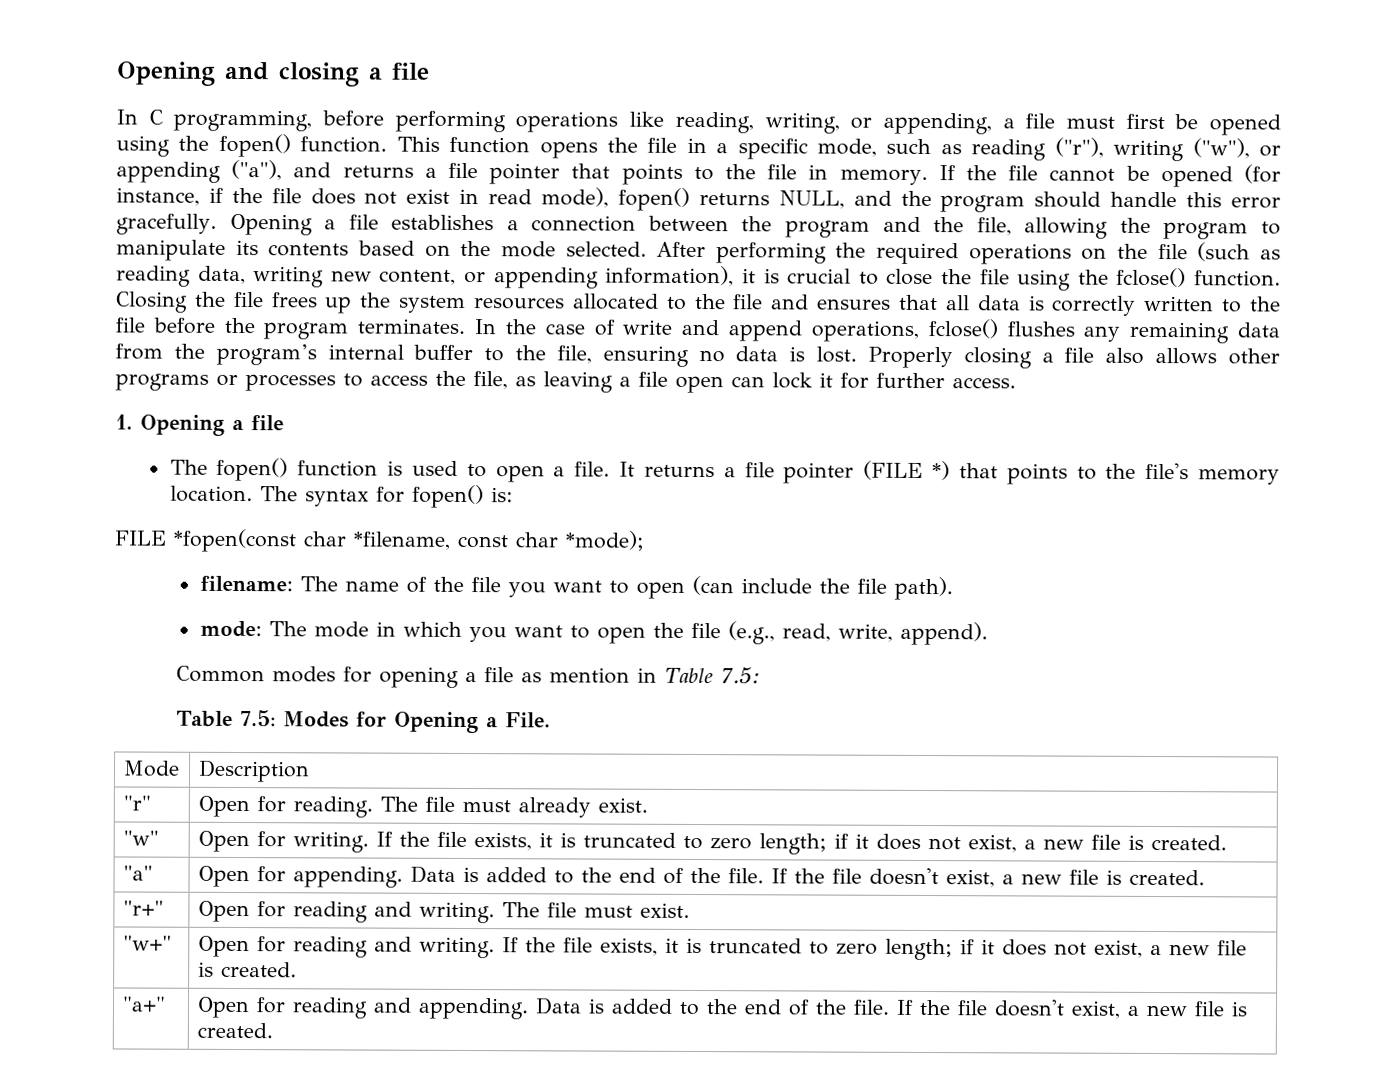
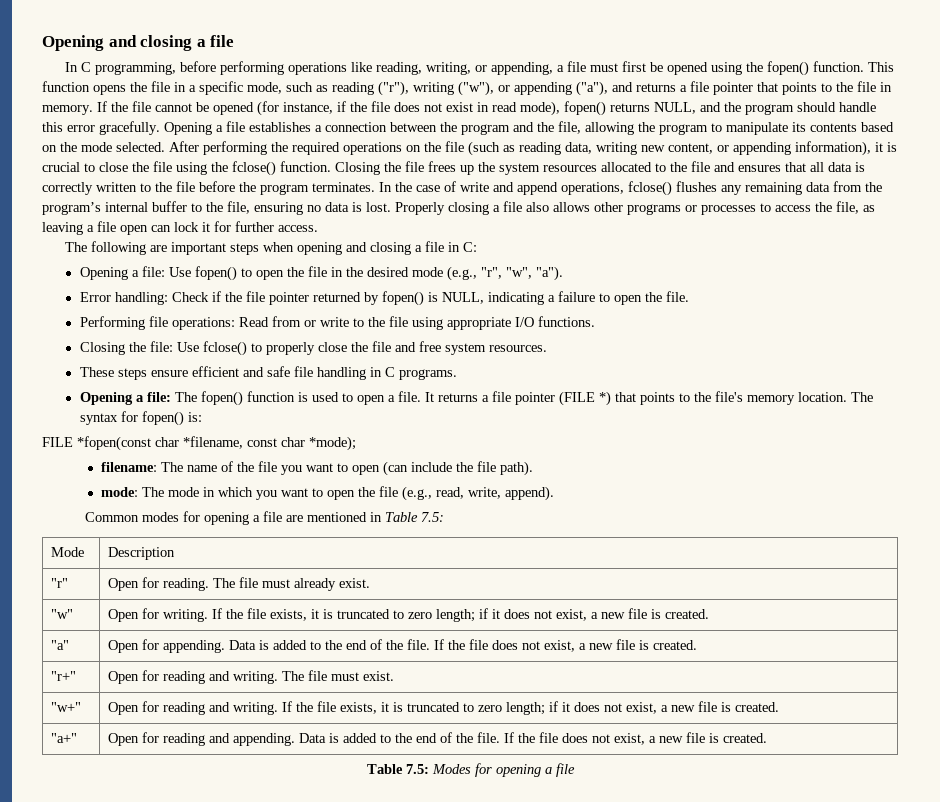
- 1. Opening a file
- The fopen() function is used to open a file.
+ The following are important steps when opening and closing a file in C:
+ Opening a file: Use fopen() to open the file in the desired mode (e.g., "r", "w", "a").
+ Error handling: Check if the file pointer returned by fopen() is NULL, indicating a failure to open the file.
+ Performing file operations: Read from or write to the file using appropriate I/O functions.
+ Closing the file: Use fclose() to properly close the file and free system resources.
+ These steps ensure efficient and safe file handling in C programs.
+ Opening a file: The fopen() function is used to open a file.
- Common modes for opening a file as mention in Table 7.5:
+ Common modes for opening a file are mentioned in Table 7.5:
- Table 7.5: Modes for Opening a File.
- "a" | Open for appending. Data is added to the end of the file. If the file doesn't exist, a new file is created.
+ "a" | Open for appending. Data is added to the end of the file. If the file does not exist, a new file is created.
- "a+" | Open for reading and appending. Data is added to the end of the file. If the file doesn't exist, a new file is created.
+ "a+" | Open for reading and appending. Data is added to the end of the file. If the file does not exist, a new file is created.
+ Table 7.5: Modes for opening a file

